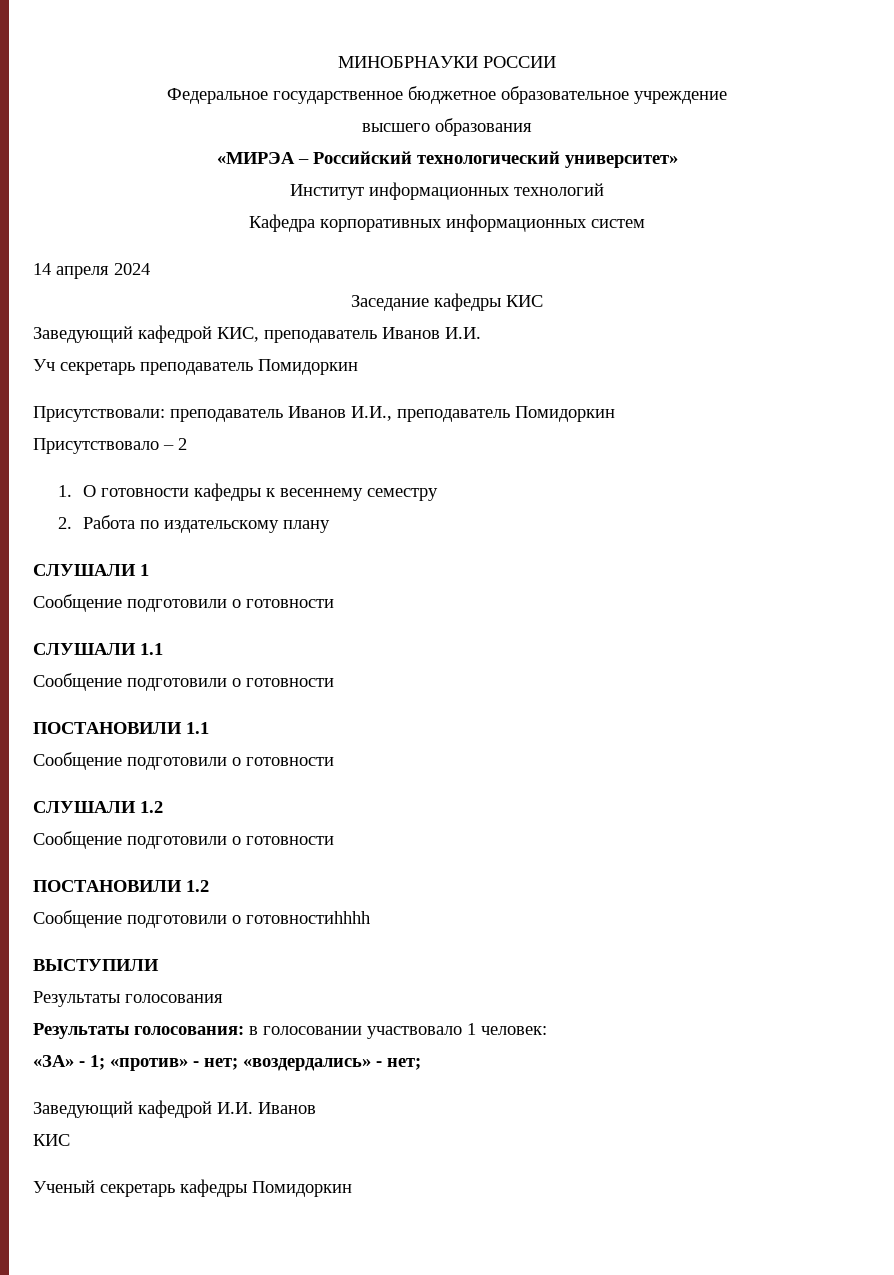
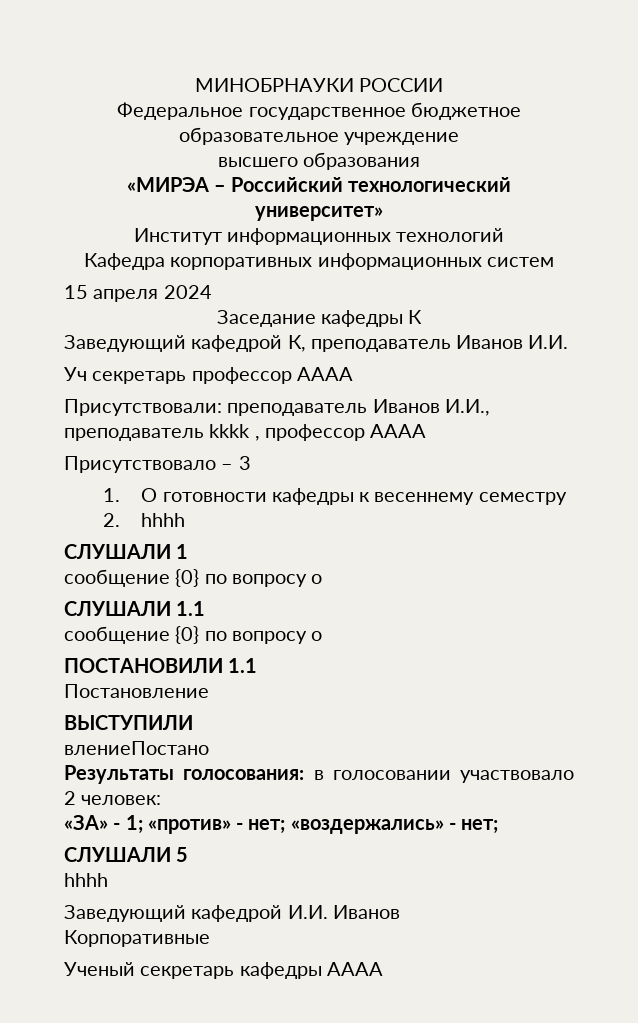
- 14 апреля 2024
+ 15 апреля 2024
- Заседание кафедры КИС
- Заведующий кафедрой КИС, преподаватель Иванов И.И.
+ Заседание кафедры К
+ Заведующий кафедрой К, преподаватель Иванов И.И.
- Уч секретарь преподаватель Помидоркин
+ Уч секретарь профессор АААА
- Присутствовали: преподаватель Иванов И.И., преподаватель Помидоркин
+ Присутствовали: преподаватель Иванов И.И., преподаватель kkkk , профессор АААА
- Присутствовало – 2
+ Присутствовало – 3
- 2. Работа по издательскому плану
+ 2. hhhh
  СЛУШАЛИ 1
- Сообщение подготовили о готовности
+ сообщение {0} по вопросу о
  СЛУШАЛИ 1.1
- Сообщение подготовили о готовности
+ сообщение {0} по вопросу о
  ПОСТАНОВИЛИ 1.1
- Сообщение подготовили о готовности
- СЛУШАЛИ 1.2
- Сообщение подготовили о готовности
- ПОСТАНОВИЛИ 1.2
- Сообщение подготовили о готовностиhhhh
+ Постановление
- Результаты голосования
+ влениеПостано
- Результаты голосования: в голосовании участвовало 1 человек:
+ Результаты голосования: в голосовании участвовало 2 человек:
- «ЗА» - 1; «против» - нет; «воздердались» - нет;
+ «ЗА» - 1; «против» - нет; «воздержались» - нет;
+ СЛУШАЛИ 5
+ hhhh
  Заведующий кафедрой И.И. Иванов
- КИС
+ Корпоративные
- Ученый секретарь кафедры Помидоркин
+ Ученый секретарь кафедры АААА

